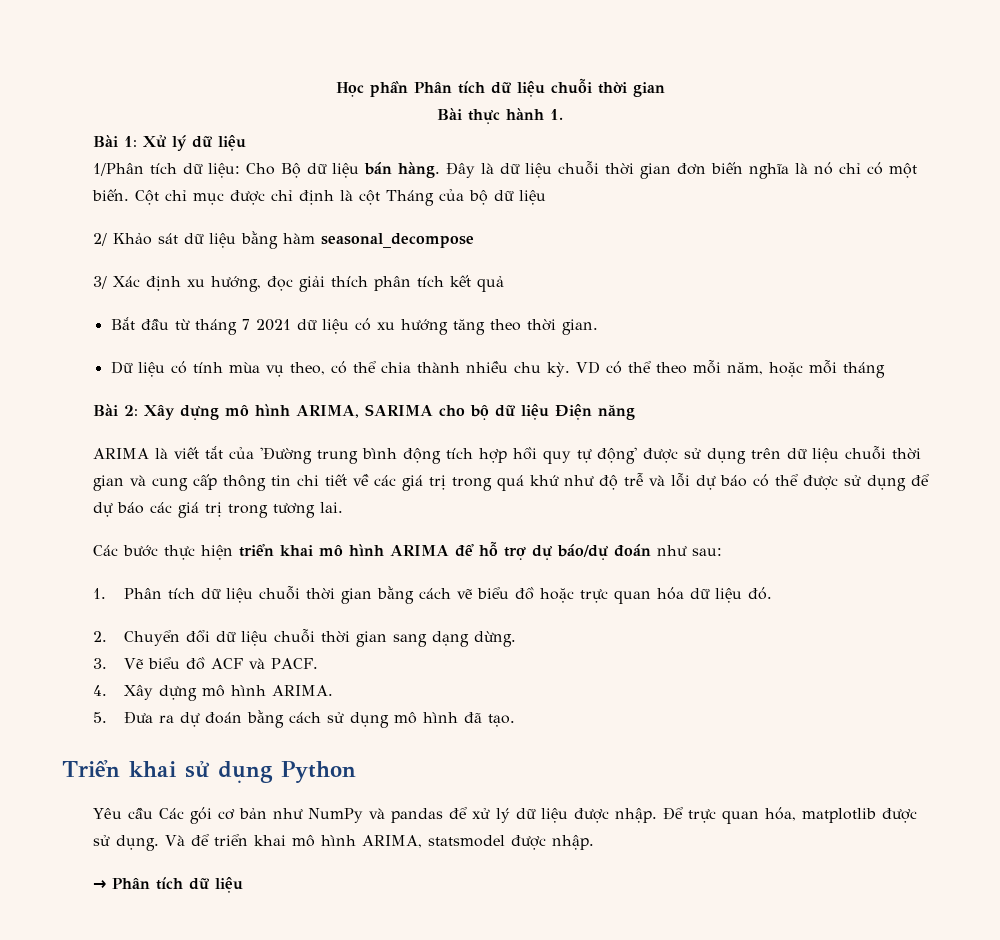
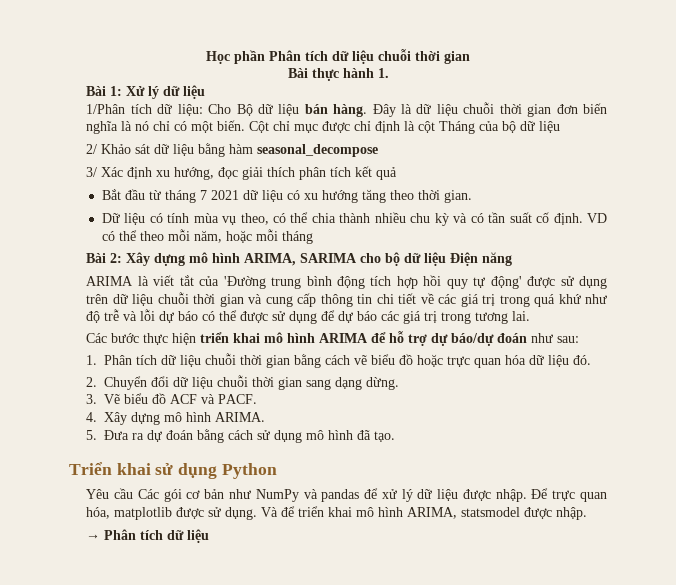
- Dữ liệu có tính mùa vụ theo, có thể chia thành nhiều chu kỳ.
+ Dữ liệu có tính mùa vụ theo, có thể chia thành nhiều chu kỳ và có tần suất cố định.

